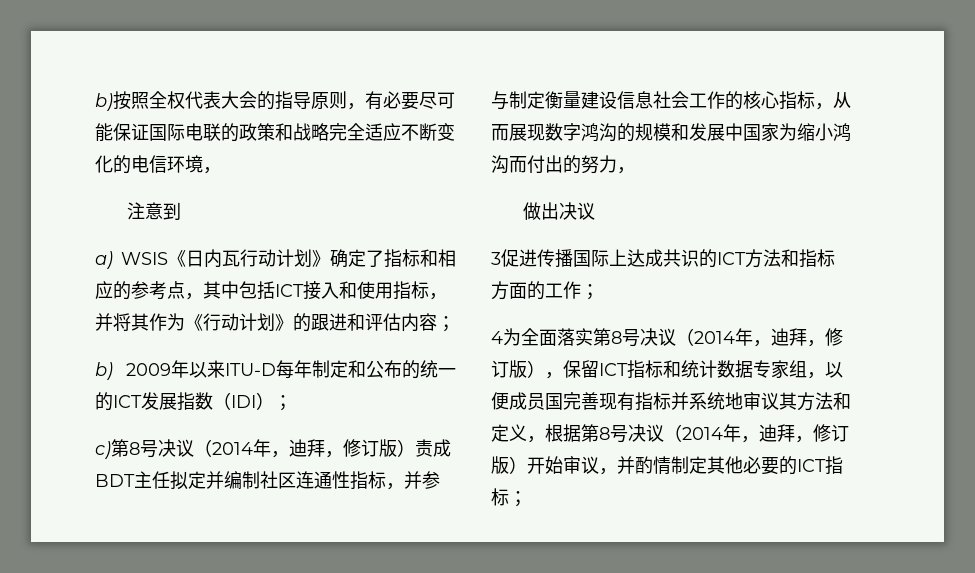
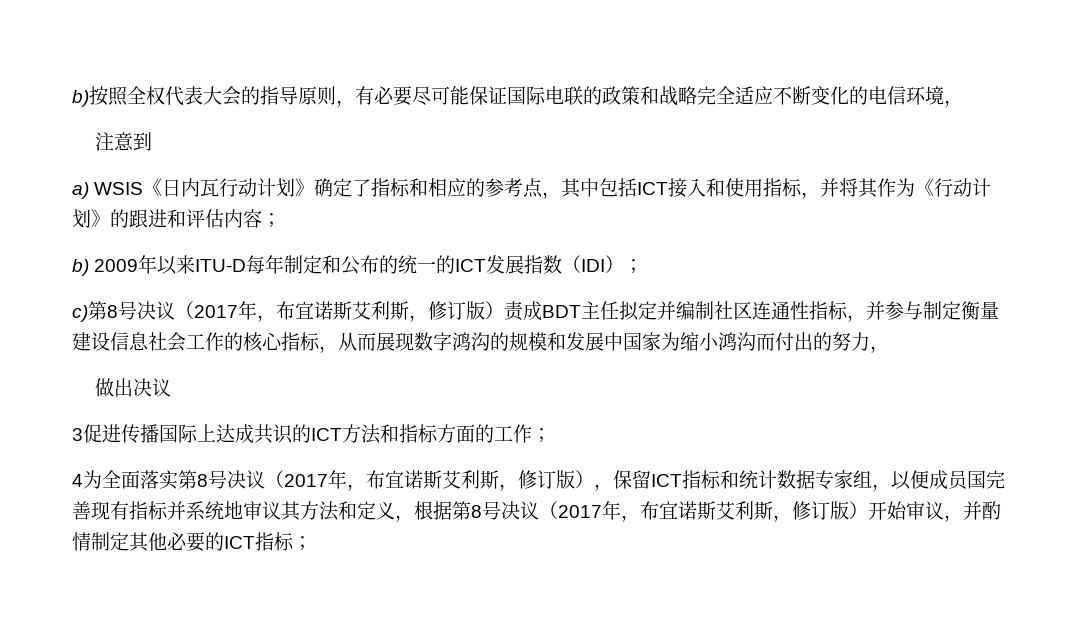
- c)第8号决议（2014年，迪拜，修订版）责成BDT主任拟定并编制社区连通性指标，并参与制定衡量建设信息社会工作的核心指标，从而展现数字鸿沟的规模和发展中国家为缩小鸿沟而付出的努力，
+ c)第8号决议（2017年，布宜诺斯艾利斯，修订版）责成BDT主任拟定并编制社区连通性指标，并参与制定衡量建设信息社会工作的核心指标，从而展现数字鸿沟的规模和发展中国家为缩小鸿沟而付出的努力，
- 4为全面落实第8号决议（2014年，迪拜，修订版），保留ICT指标和统计数据专家组，以便成员国完善现有指标并系统地审议其方法和定义，根据第8号决议（2014年，迪拜，修订版）开始审议，并酌情制定其他必要的ICT指标；
+ 4为全面落实第8号决议（2017年，布宜诺斯艾利斯，修订版），保留ICT指标和统计数据专家组，以便成员国完善现有指标并系统地审议其方法和定义，根据第8号决议（2017年，布宜诺斯艾利斯，修订版）开始审议，并酌情制定其他必要的ICT指标；

